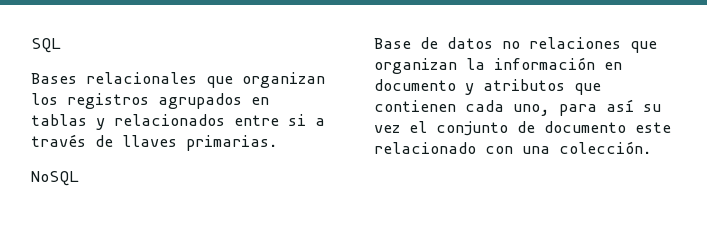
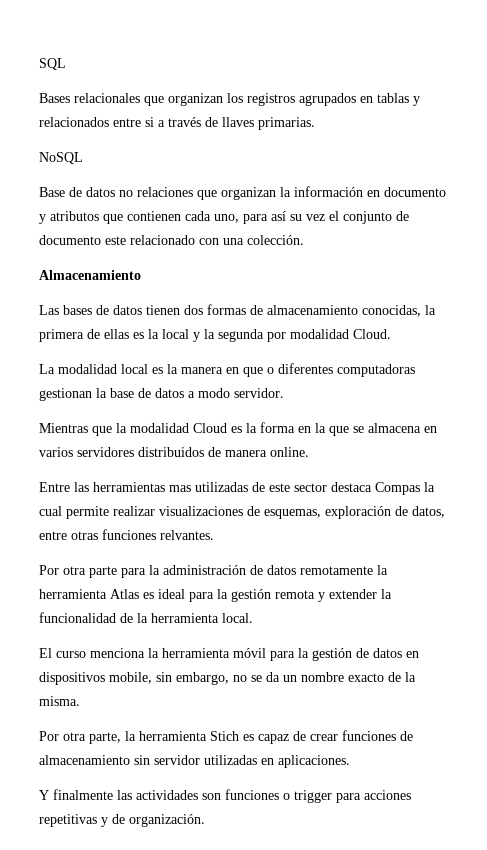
+ Almacenamiento
+ Las bases de datos tienen dos formas de almacenamiento conocidas, la primera de ellas es la local y la segunda por modalidad Cloud.
+ La modalidad local es la manera en que o diferentes computadoras gestionan la base de datos a modo servidor.
+ Mientras que la modalidad Cloud es la forma en la que se almacena en varios servidores distribuidos de manera online.
+ Entre las herramientas mas utilizadas de este sector destaca Compas la cual permite realizar visualizaciones de esquemas, exploración de datos, entre otras funciones relvantes.
+ Por otra parte para la administración de datos remotamente la herramienta Atlas es ideal para la gestión remota y extender la funcionalidad de la herramienta local.
+ El curso menciona la herramienta móvil para la gestión de datos en dispositivos mobile, sin embargo, no se da un nombre exacto de la misma.
+ Por otra parte, la herramienta Stich es capaz de crear funciones de almacenamiento sin servidor utilizadas en aplicaciones.
+ Y finalmente las actividades son funciones o trigger para acciones repetitivas y de organización.

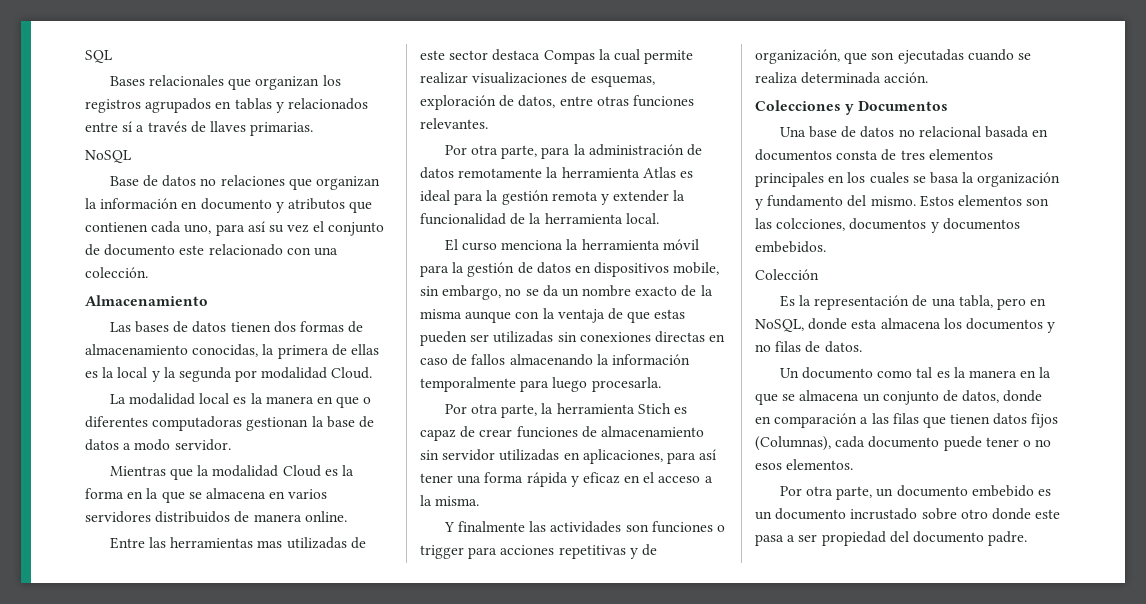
- Bases relacionales que organizan los registros agrupados en tablas y relacionados entre si a través de llaves primarias.
+ Bases relacionales que organizan los registros agrupados en tablas y relacionados entre sí a través de llaves primarias.
- Entre las herramientas mas utilizadas de este sector destaca Compas la cual permite realizar visualizaciones de esquemas, exploración de datos, entre otras funciones relvantes.
- Por otra parte para la administración de datos remotamente la herramienta Atlas es ideal para la gestión remota y extender la funcionalidad de la herramienta local.
+ Entre las herramientas mas utilizadas de este sector destaca Compas la cual permite realizar visualizaciones de esquemas, exploración de datos, entre otras funciones relevantes.
+ Por otra parte, para la administración de datos remotamente la herramienta Atlas es ideal para la gestión remota y extender la funcionalidad de la herramienta local.
- El curso menciona la herramienta móvil para la gestión de datos en dispositivos mobile, sin embargo, no se da un nombre exacto de la misma.
+ El curso menciona la herramienta móvil para la gestión de datos en dispositivos mobile, sin embargo, no se da un nombre exacto de la misma aunque con la ventaja de que estas pueden ser utilizadas sin conexiones directas en caso de fallos almacenando la información temporalmente para luego procesarla.
- Por otra parte, la herramienta Stich es capaz de crear funciones de almacenamiento sin servidor utilizadas en aplicaciones.
+ Por otra parte, la herramienta Stich es capaz de crear funciones de almacenamiento sin servidor utilizadas en aplicaciones, para así tener una forma rápida y eficaz en el acceso a la misma.
- Y finalmente las actividades son funciones o trigger para acciones repetitivas y de organización.
+ Y finalmente las actividades son funciones o trigger para acciones repetitivas y de organización, que son ejecutadas cuando se realiza determinada acción.
+ Colecciones y Documentos
+ Una base de datos no relacional basada en documentos consta de tres elementos principales en los cuales se basa la organización y fundamento del mismo. Estos elementos son las colcciones, documentos y documentos embebidos.
+ Colección
+ Es la representación de una tabla, pero en NoSQL, donde esta almacena los documentos y no filas de datos.
+ Un documento como tal es la manera en la que se almacena un conjunto de datos, donde en comparación a las filas que tienen datos fijos (Columnas), cada documento puede tener o no esos elementos.
+ Por otra parte, un documento embebido es un documento incrustado sobre otro donde este pasa a ser propiedad del documento padre.

